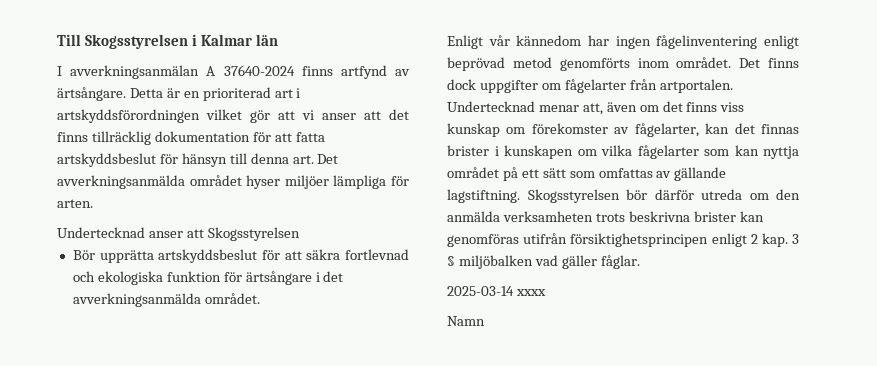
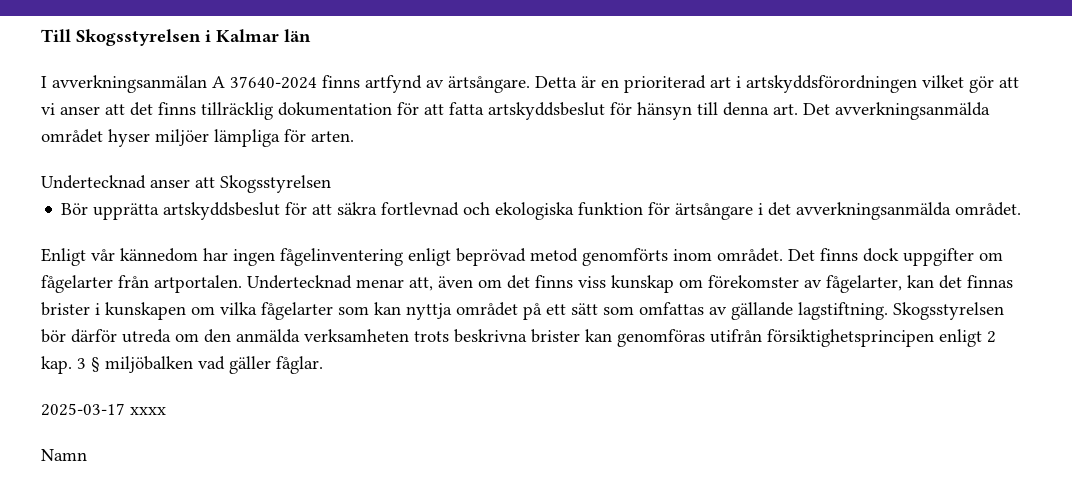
- 2025-03-14 xxxx
+ 2025-03-17 xxxx

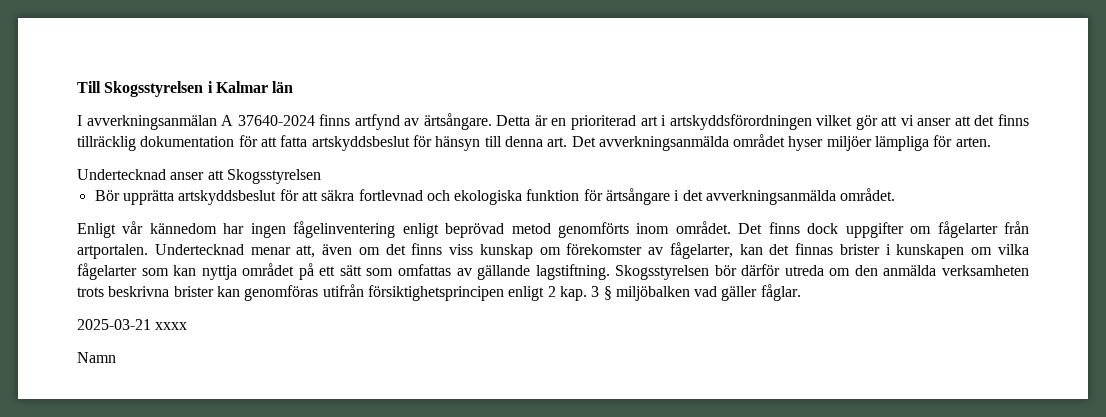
- 2025-03-17 xxxx
+ 2025-03-21 xxxx

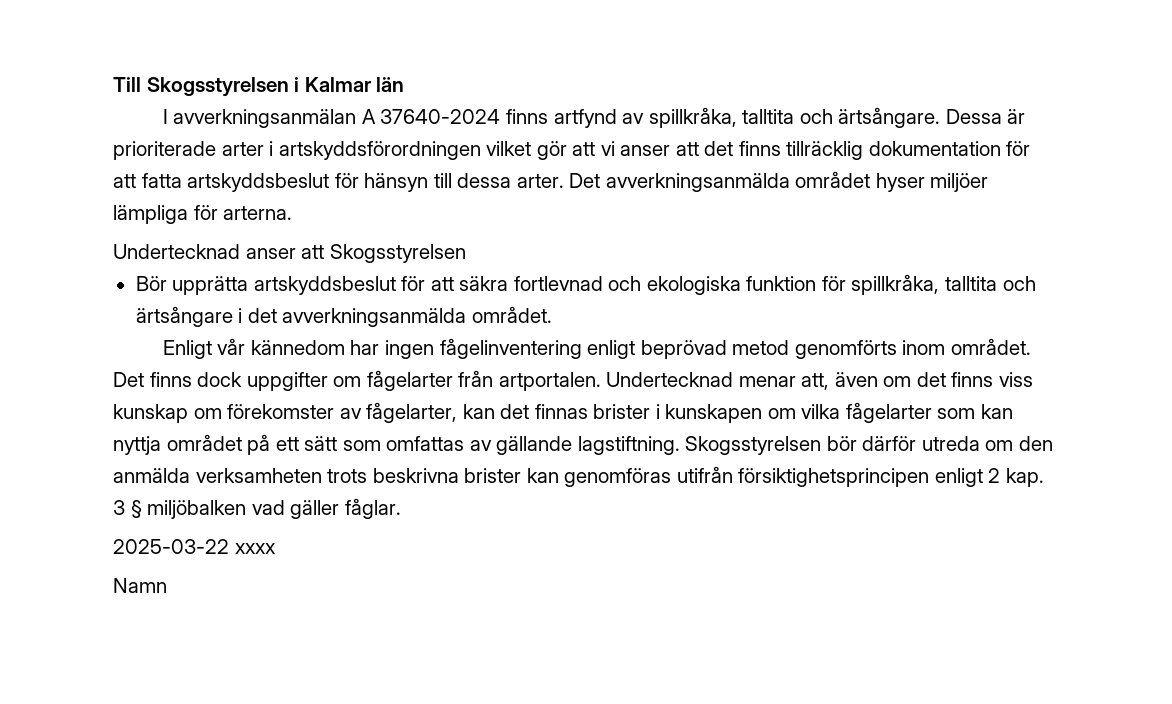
- I avverkningsanmälan A 37640-2024 finns artfynd av ärtsångare. Detta är en prioriterad art i artskyddsförordningen vilket gör att vi anser att det finns tillräcklig dokumentation för att fatta artskyddsbeslut för hänsyn till denna art. Det avverkningsanmälda området hyser miljöer lämpliga för arten.
+ I avverkningsanmälan A 37640-2024 finns artfynd av spillkråka, talltita och ärtsångare. Dessa är prioriterade arter i artskyddsförordningen vilket gör att vi anser att det finns tillräcklig dokumentation för att fatta artskyddsbeslut för hänsyn till dessa arter. Det avverkningsanmälda området hyser miljöer lämpliga för arterna.
- Bör upprätta artskyddsbeslut för att säkra fortlevnad och ekologiska funktion för ärtsångare i det avverkningsanmälda området.
+ Bör upprätta artskyddsbeslut för att säkra fortlevnad och ekologiska funktion för spillkråka, talltita och ärtsångare i det avverkningsanmälda området.
- 2025-03-21 xxxx
+ 2025-03-22 xxxx

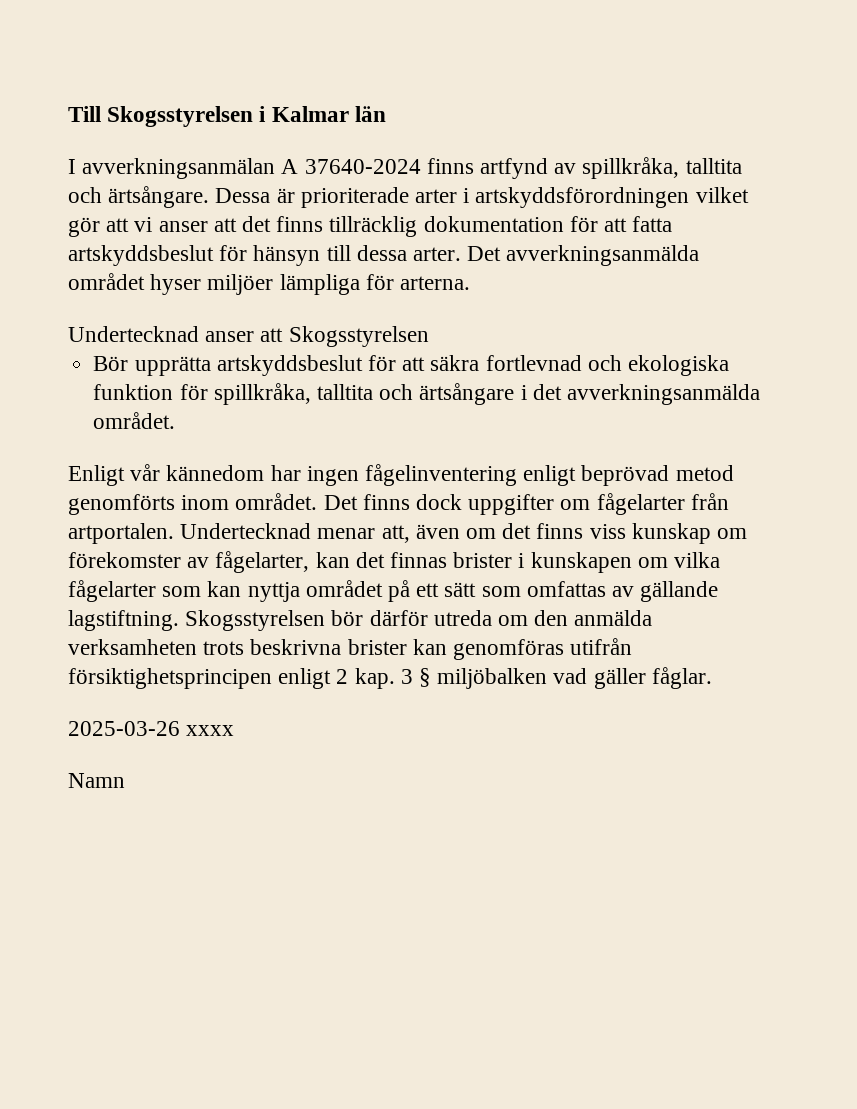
- 2025-03-22 xxxx
+ 2025-03-26 xxxx

